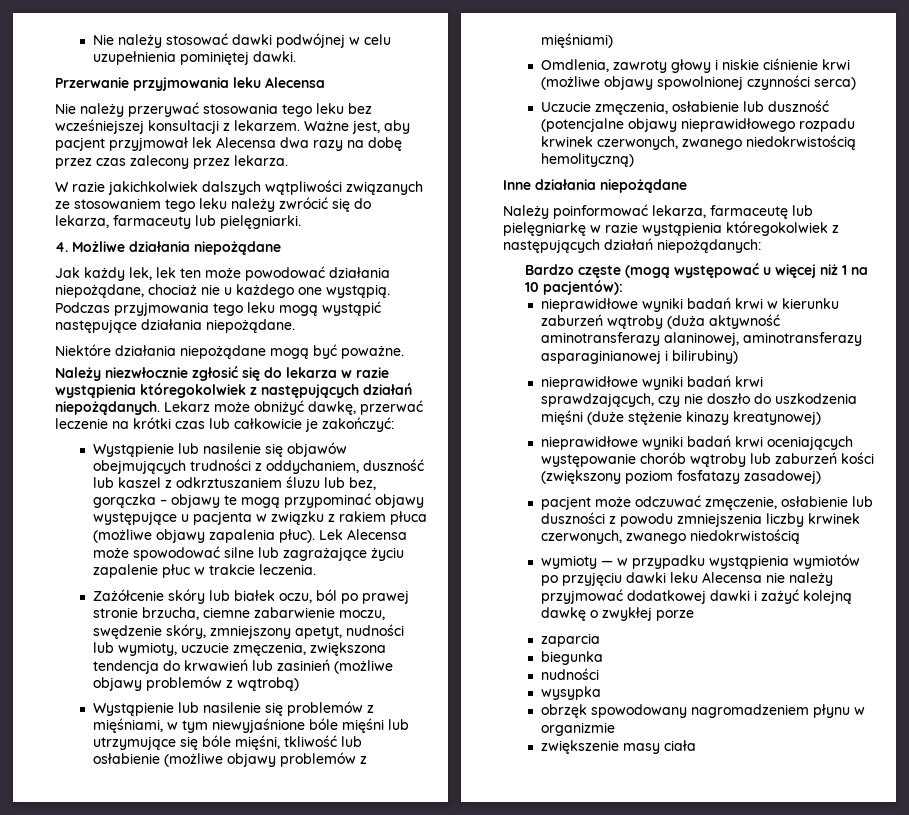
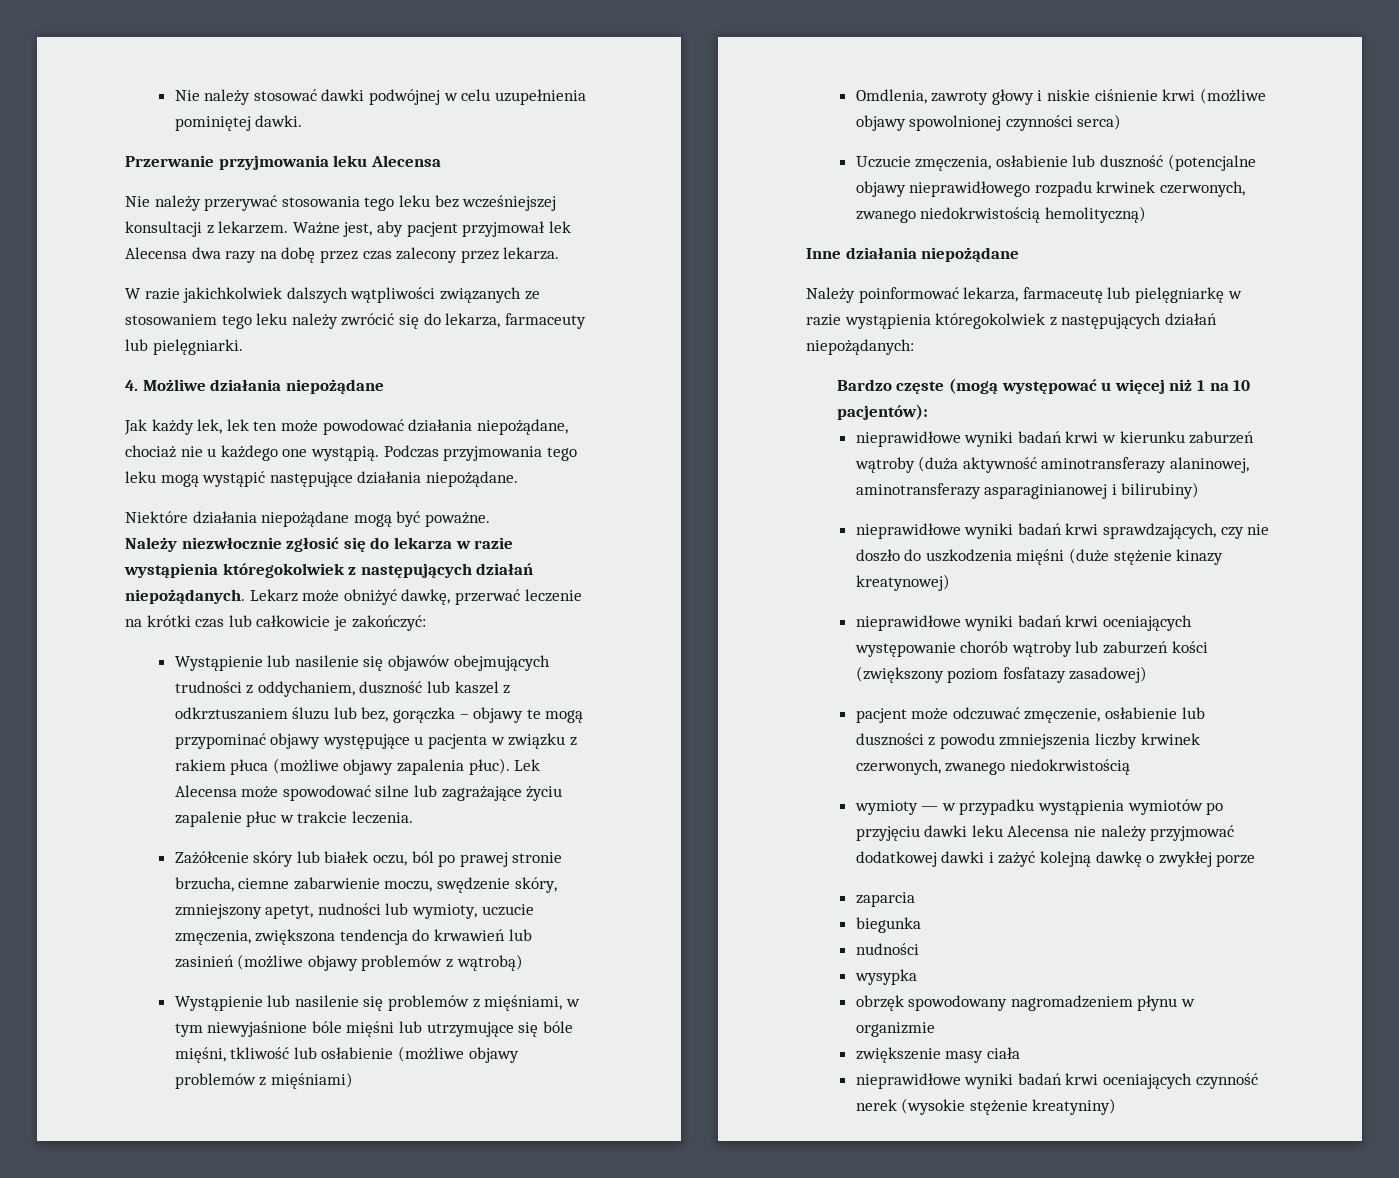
+ nieprawidłowe wyniki badań krwi oceniających czynność nerek (wysokie stężenie kreatyniny)

